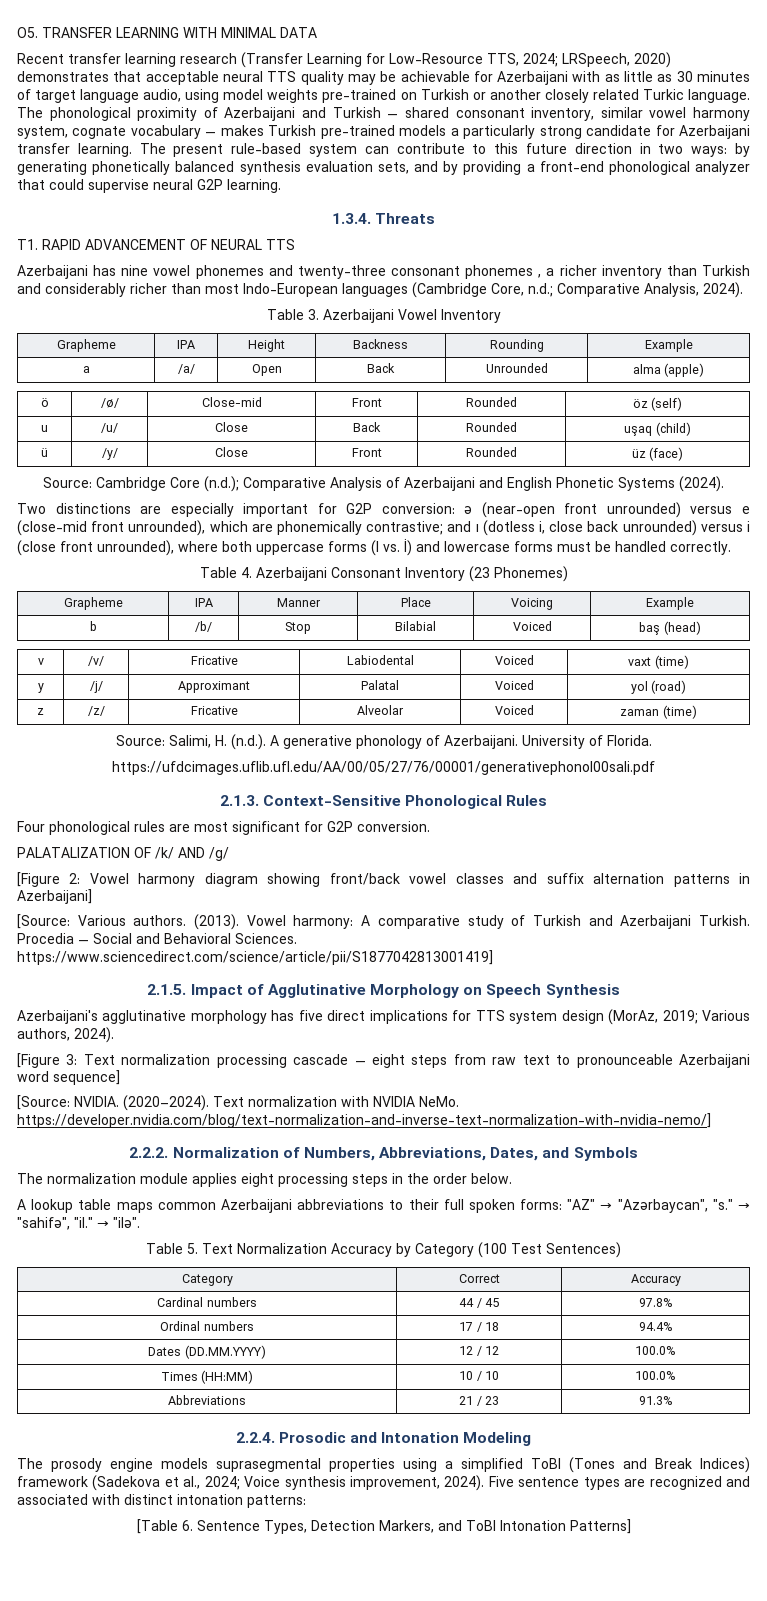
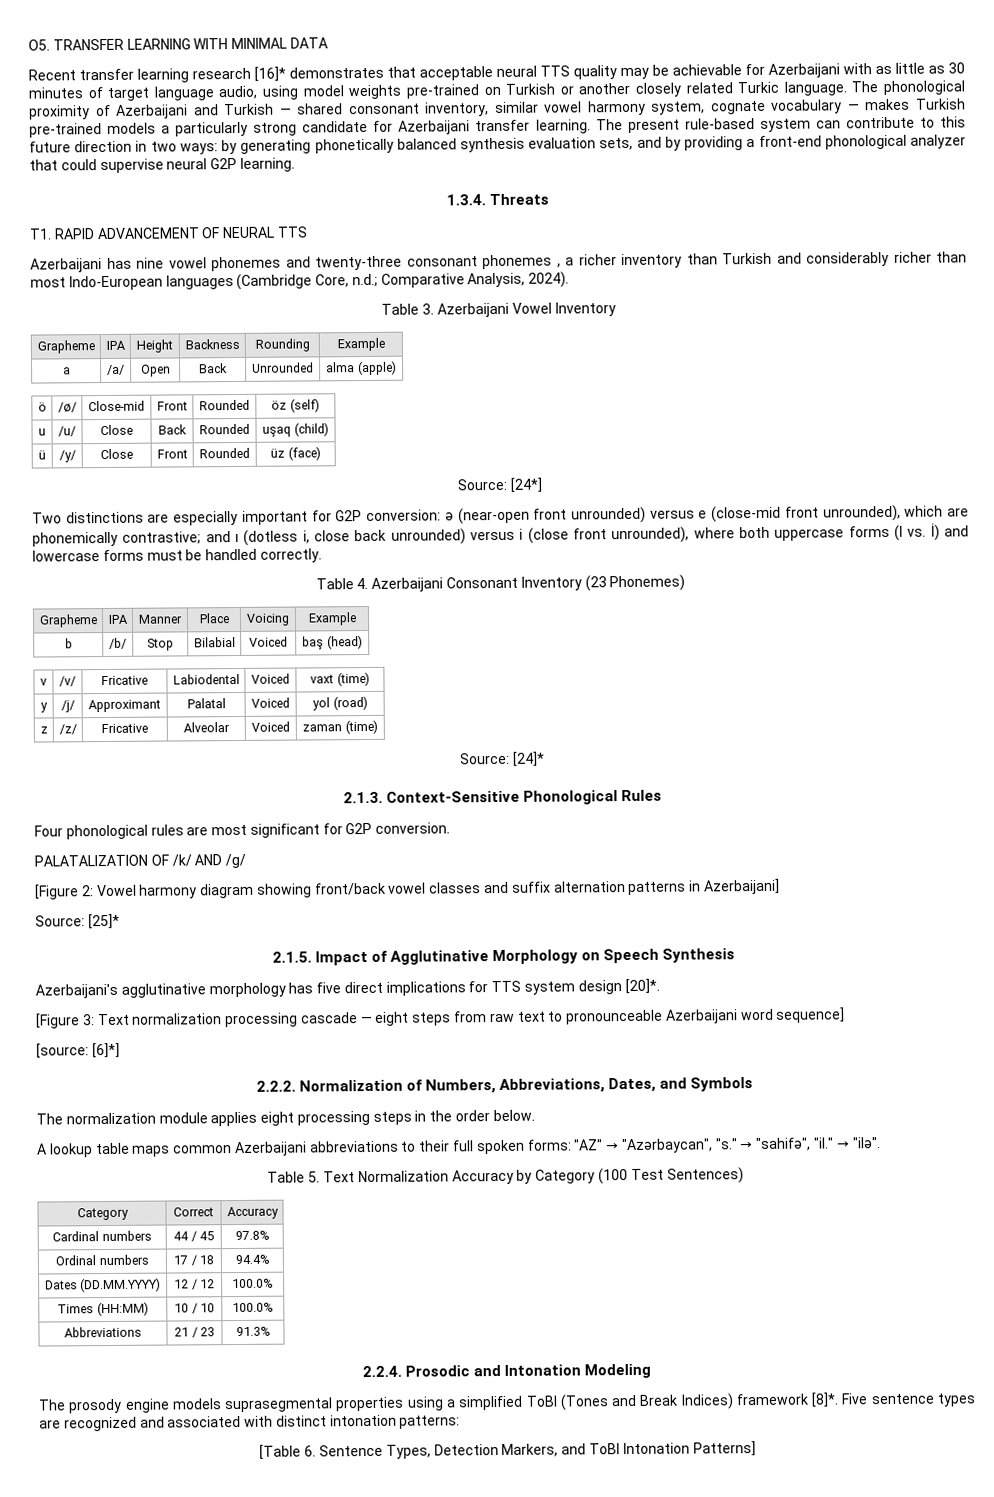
- Recent transfer learning research (Transfer Learning for Low-Resource TTS, 2024; LRSpeech, 2020) demonstrates that acceptable neural TTS quality may be achievable for Azerbaijani with as little as 30 minutes of target language audio, using model weights pre-trained on Turkish or another closely related Turkic language.
+ Recent transfer learning research [16]* demonstrates that acceptable neural TTS quality may be achievable for Azerbaijani with as little as 30 minutes of target language audio, using model weights pre-trained on Turkish or another closely related Turkic language.
- Source: Cambridge Core (n.d.); Comparative Analysis of Azerbaijani and English Phonetic Systems (2024).
+ Source: [24*]
- Source: Salimi, H. (n.d.). A generative phonology of Azerbaijani. University of Florida.
- https://ufdcimages.uflib.ufl.edu/AA/00/05/27/76/00001/generativephonol00sali.pdf
+ Source: [24]*
- [Source: Various authors. (2013). Vowel harmony: A comparative study of Turkish and Azerbaijani Turkish. Procedia — Social and Behavioral Sciences. https://www.sciencedirect.com/science/article/pii/S1877042813001419]
+ Source: [25]*
- Azerbaijani's agglutinative morphology has five direct implications for TTS system design (MorAz, 2019; Various authors, 2024).
+ Azerbaijani's agglutinative morphology has five direct implications for TTS system design [20]*.
- [Source: NVIDIA. (2020–2024). Text normalization with NVIDIA NeMo. https://developer.nvidia.com/blog/text-normalization-and-inverse-text-normalization-with-nvidia-nemo/]
+ [source: [6]*]
- The prosody engine models suprasegmental properties using a simplified ToBI (Tones and Break Indices) framework (Sadekova et al., 2024; Voice synthesis improvement, 2024).
+ The prosody engine models suprasegmental properties using a simplified ToBI (Tones and Break Indices) framework [8]*.

